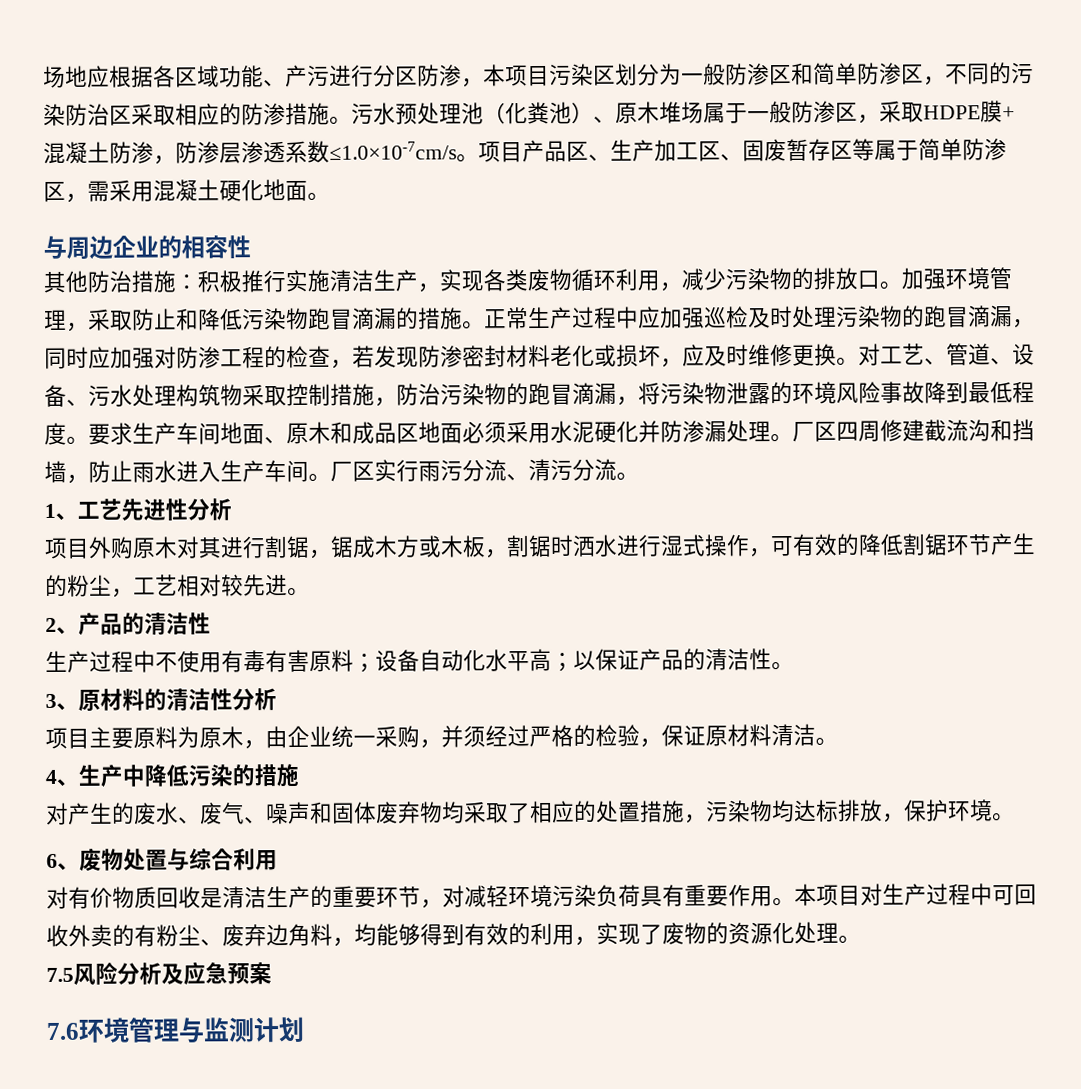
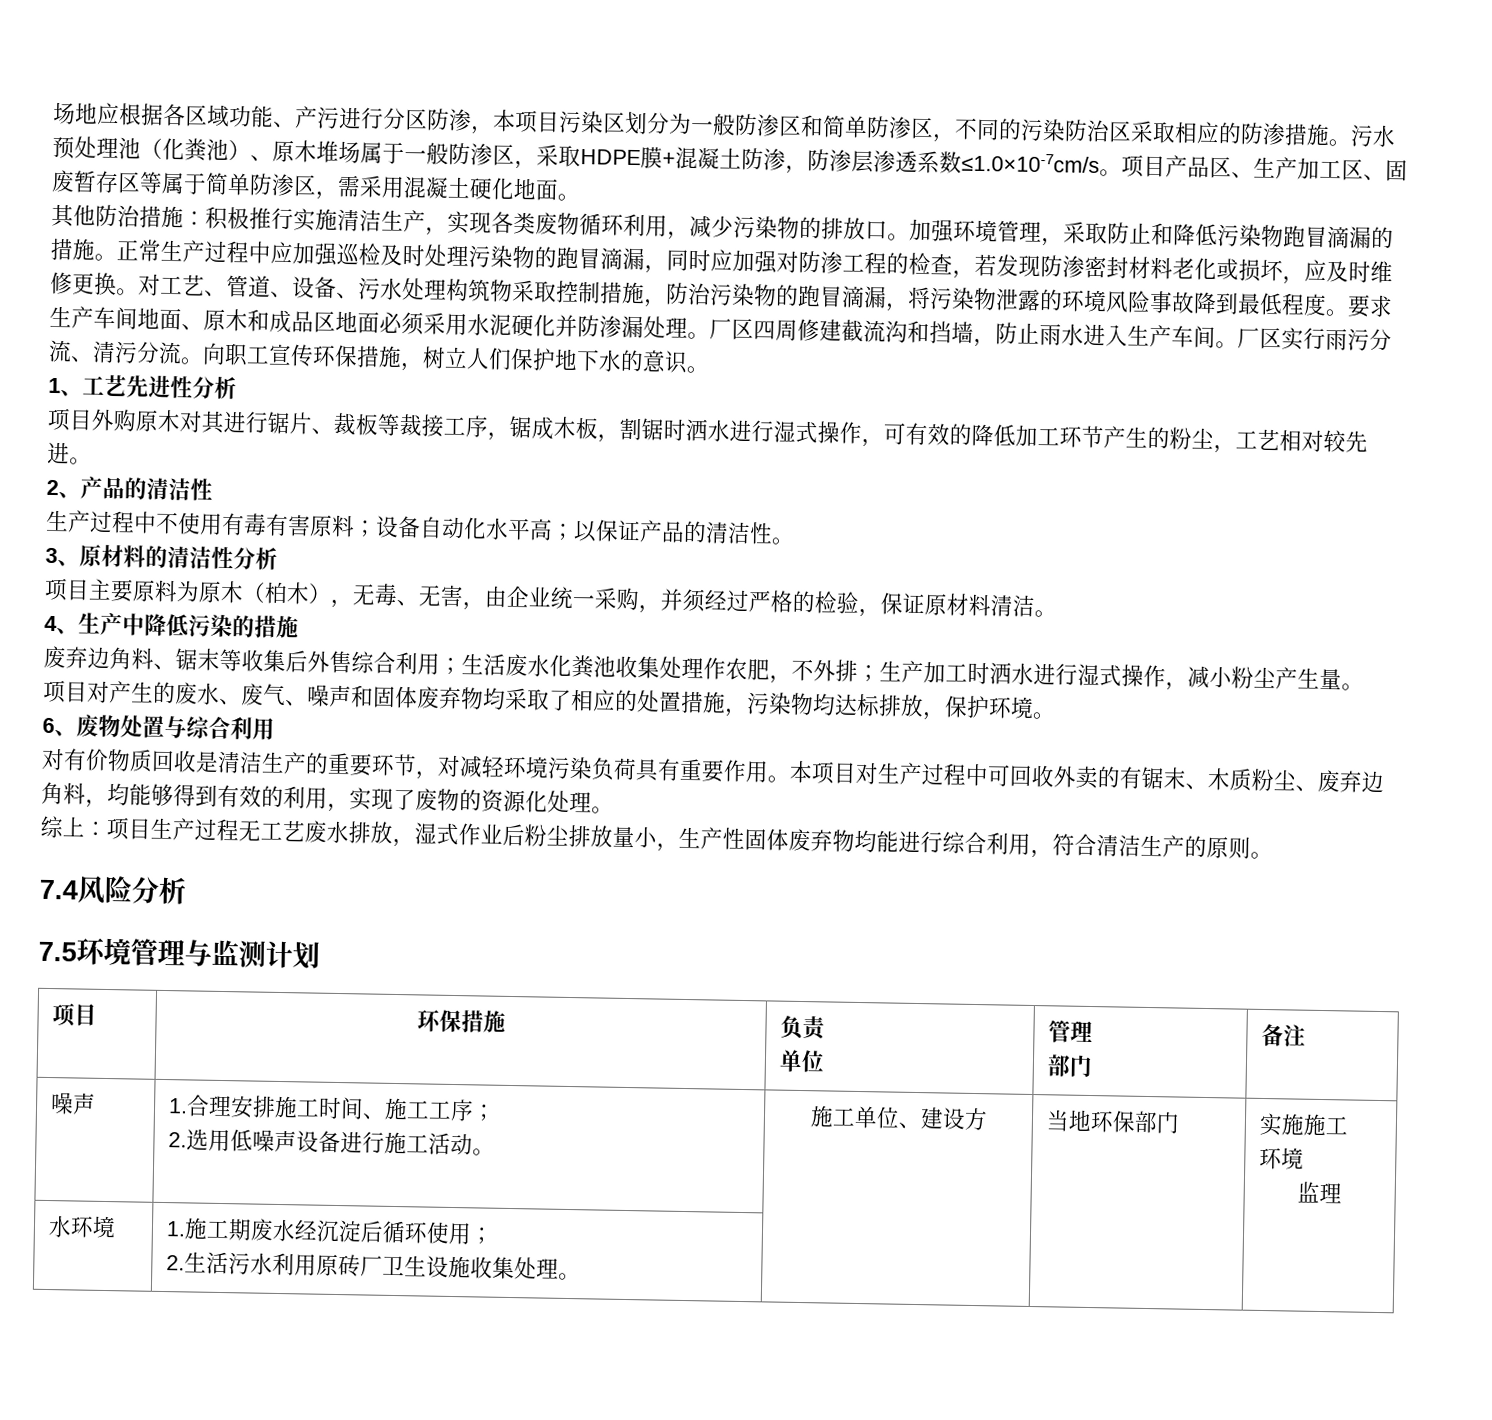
- 与周边企业的相容性
+ 向职工宣传环保措施，树立人们保护地下水的意识。
- 项目外购原木对其进行割锯，锯成木方或木板，割锯时洒水进行湿式操作，可有效的降低割锯环节产生的粉尘，工艺相对较先进。
+ 项目外购原木对其进行锯片、裁板等裁接工序，锯成木板，割锯时洒水进行湿式操作，可有效的降低加工环节产生的粉尘，工艺相对较先进。
- 项目主要原料为原木，由企业统一采购，并须经过严格的检验，保证原材料清洁。
+ 项目主要原料为原木（柏木），无毒、无害，由企业统一采购，并须经过严格的检验，保证原材料清洁。
- 对产生的废水、废气、噪声和固体废弃物均采取了相应的处置措施，污染物均达标排放，保护环境。
+ 废弃边角料、锯末等收集后外售综合利用；生活废水化粪池收集处理作农肥，不外排；生产加工时洒水进行湿式操作，减小粉尘产生量。
+ 项目对产生的废水、废气、噪声和固体废弃物均采取了相应的处置措施，污染物均达标排放，保护环境。
- 本项目对生产过程中可回收外卖的有粉尘、废弃边角料，均能够得到有效的利用，实现了废物的资源化处理。
+ 本项目对生产过程中可回收外卖的有锯末、木质粉尘、废弃边角料，均能够得到有效的利用，实现了废物的资源化处理。
- 7.5风险分析及应急预案
- 7.6环境管理与监测计划
+ 综上：项目生产过程无工艺废水排放，湿式作业后粉尘排放量小，生产性固体废弃物均能进行综合利用，符合清洁生产的原则。
+ 7.4风险分析
+ 7.5环境管理与监测计划
+ 项目 | 环保措施 | 负责
+ 单位 | 管理
+ 部门 | 备注
+ 噪声 | 1.合理安排施工时间、施工工序；
+ 2.选用低噪声设备进行施工活动。 | 施工单位、建设方 | 当地环保部门 | 实施施工
+ 环境
+ 监理
+ 水环境 | 1.施工期废水经沉淀后循环使用；
+ 2.生活污水利用原砖厂卫生设施收集处理。 | | |

